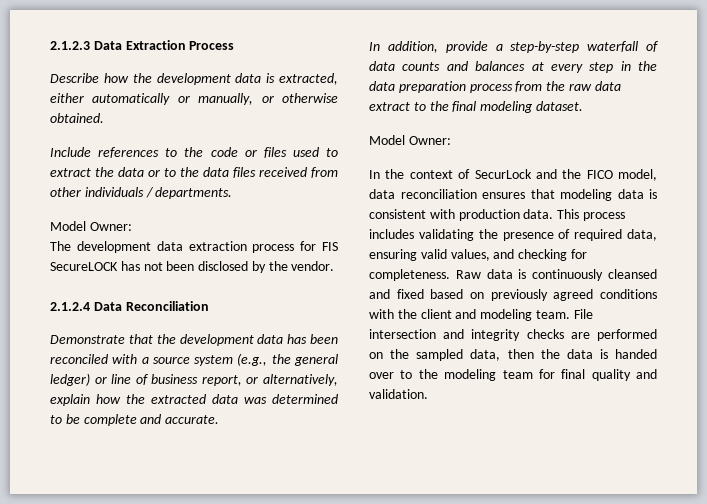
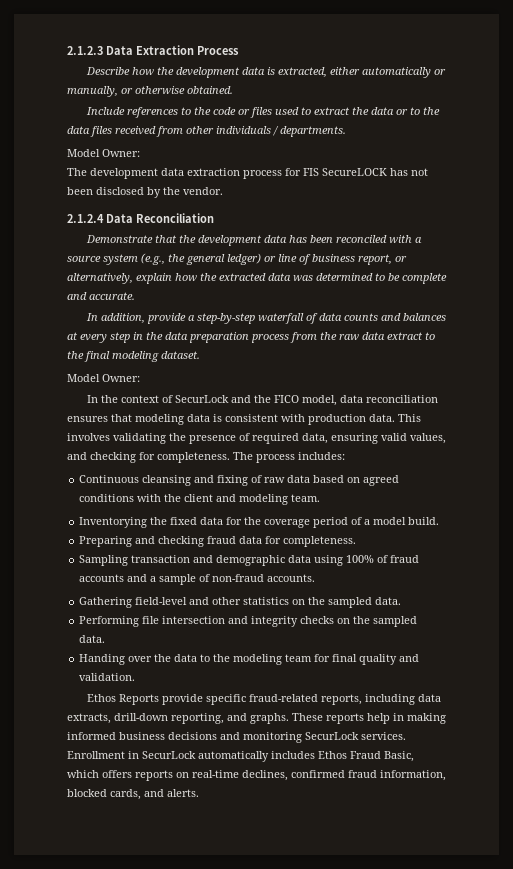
- This process includes validating the presence of required data, ensuring valid values, and checking for completeness.
+ This involves validating the presence of required data, ensuring valid values, and checking for completeness.
- Raw data is continuously cleansed and fixed based on previously agreed conditions with the client and modeling team. File intersection and integrity checks are performed on the sampled data, then the data is handed over to the modeling team for final quality and validation.
+ The process includes:
+ Continuous cleansing and fixing of raw data based on agreed conditions with the client and modeling team.
+ Inventorying the fixed data for the coverage period of a model build.
+ Preparing and checking fraud data for completeness.
+ Sampling transaction and demographic data using 100% of fraud accounts and a sample of non-fraud accounts.
+ Gathering field-level and other statistics on the sampled data.
+ Performing file intersection and integrity checks on the sampled data.
+ Handing over the data to the modeling team for final quality and validation.
+ Ethos Reports provide specific fraud-related reports, including data extracts, drill-down reporting, and graphs. These reports help in making informed business decisions and monitoring SecurLock services. Enrollment in SecurLock automatically includes Ethos Fraud Basic, which offers reports on real-time declines, confirmed fraud information, blocked cards, and alerts.

